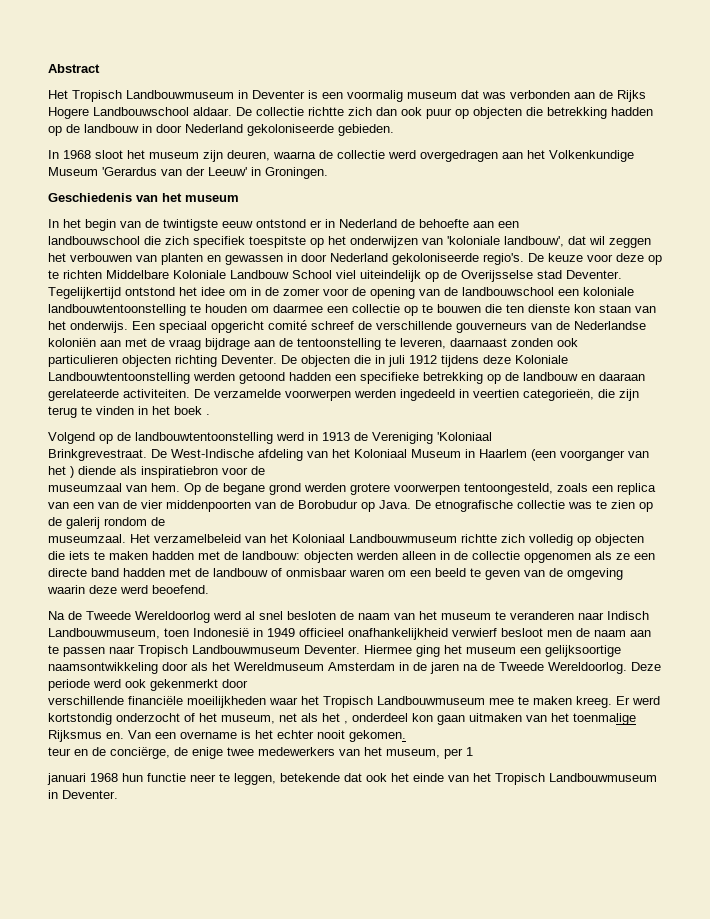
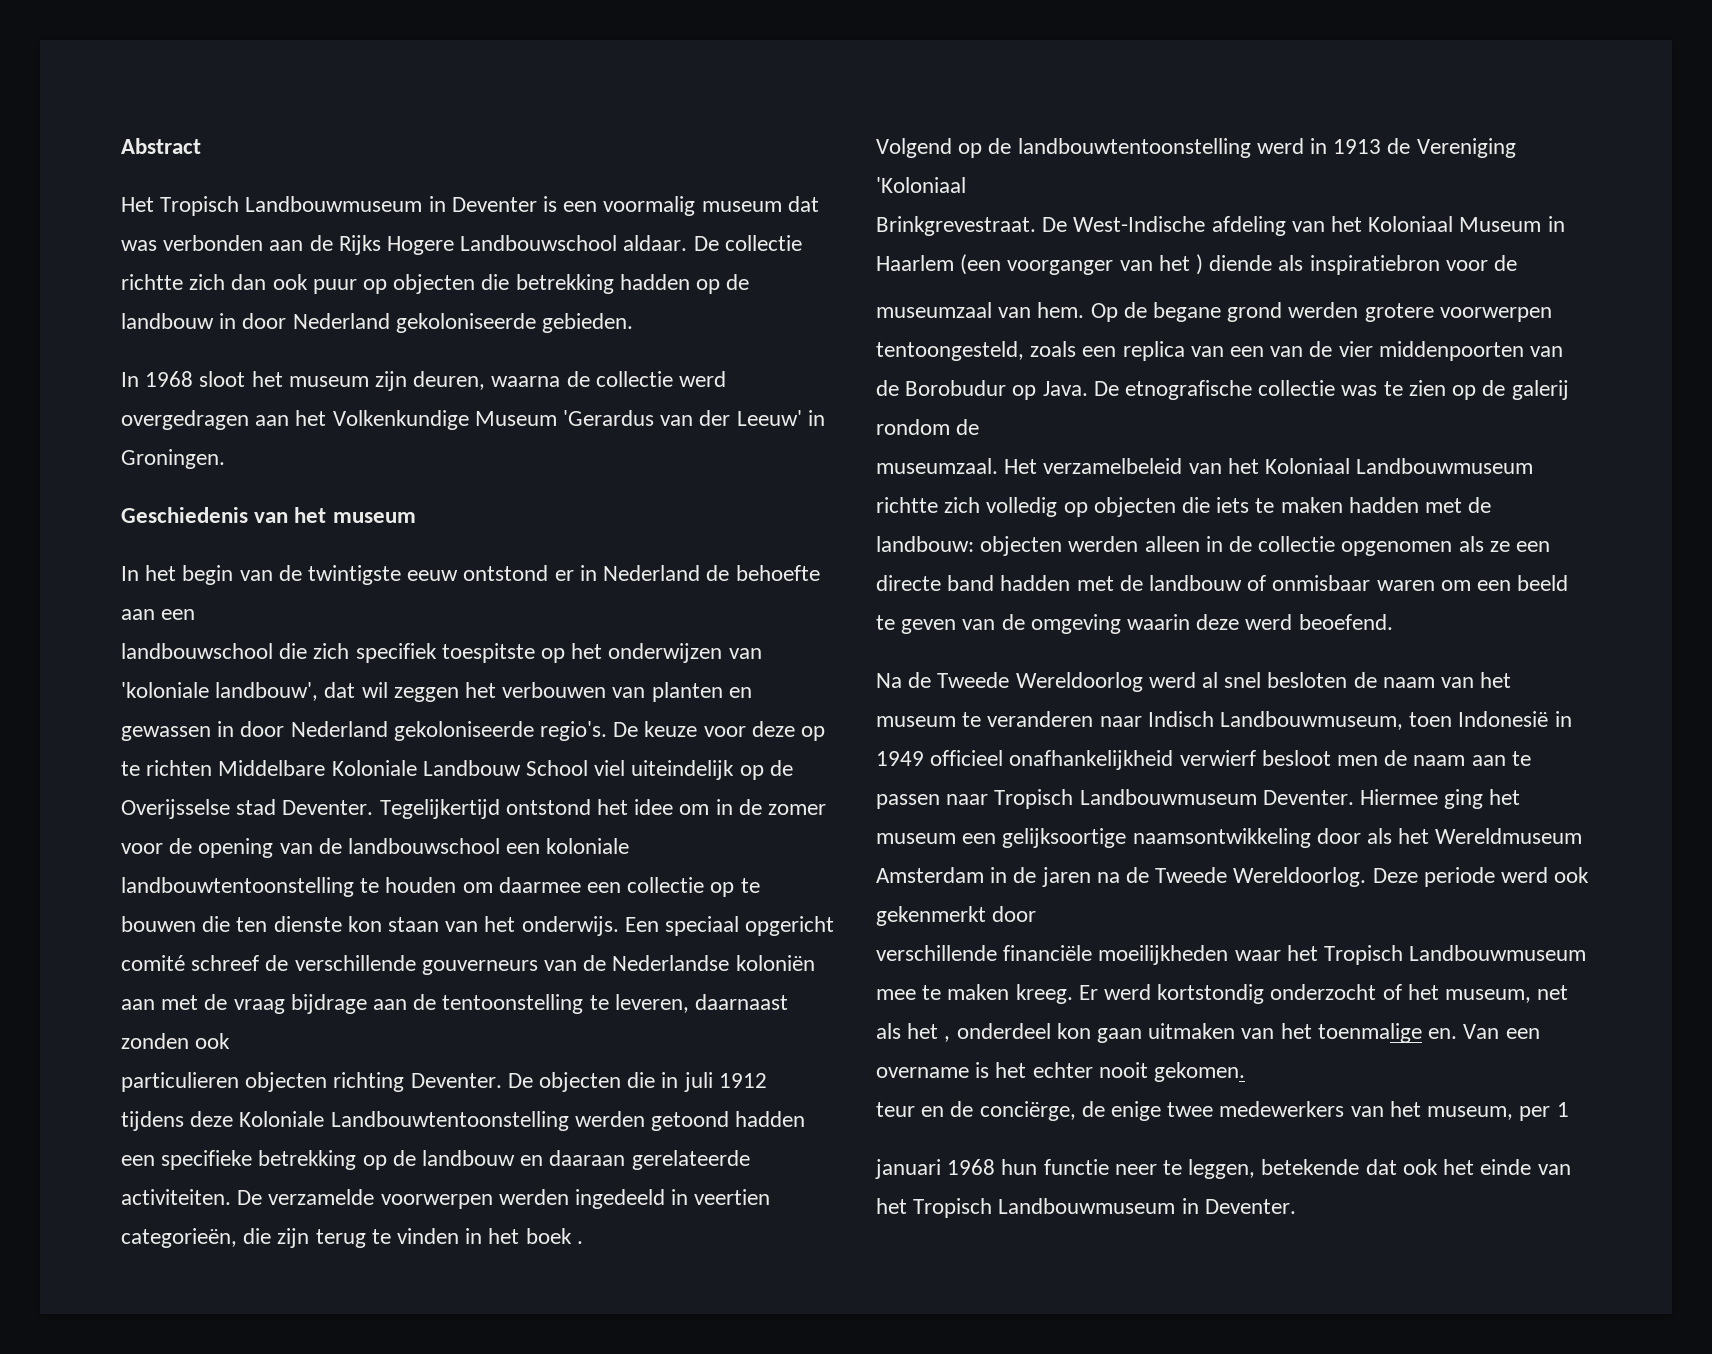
- Er werd kortstondig onderzocht of het museum, net als het , onderdeel kon gaan uitmaken van het toenmalige Rijksmus en.
+ Er werd kortstondig onderzocht of het museum, net als het , onderdeel kon gaan uitmaken van het toenmalige en.

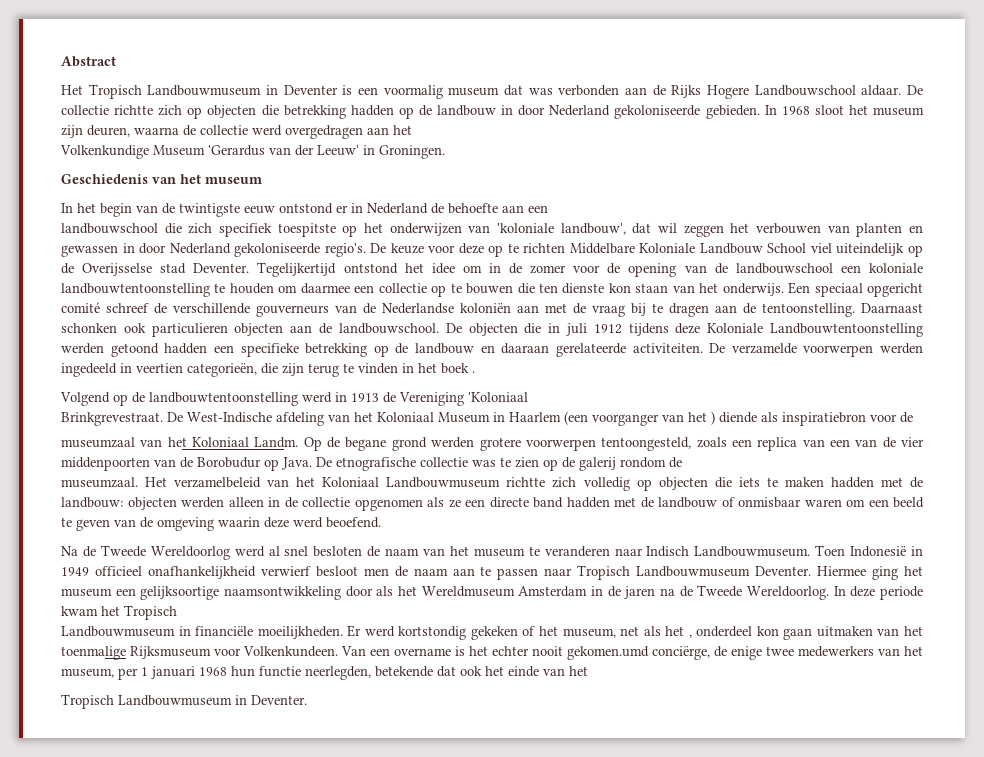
- De collectie richtte zich dan ook puur op objecten die betrekking hadden op de landbouw in door Nederland gekoloniseerde gebieden.
- In 1968 sloot het museum zijn deuren, waarna de collectie werd overgedragen aan het Volkenkundige Museum 'Gerardus van der Leeuw' in Groningen.
+ De collectie richtte zich op objecten die betrekking hadden op de landbouw in door Nederland gekoloniseerde gebieden. In 1968 sloot het museum zijn deuren, waarna de collectie werd overgedragen aan het
+ Volkenkundige Museum 'Gerardus van der Leeuw' in Groningen.
- Een speciaal opgericht comité schreef de verschillende gouverneurs van de Nederlandse koloniën aan met de vraag bijdrage aan de tentoonstelling te leveren, daarnaast zonden ook
- particulieren objecten richting Deventer.
+ Een speciaal opgericht comité schreef de verschillende gouverneurs van de Nederlandse koloniën aan met de vraag bij te dragen aan de tentoonstelling. Daarnaast schonken ook particulieren objecten aan de landbouwschool.
- museumzaal van hem.
+ museumzaal van het Koloniaal Landm.
- Na de Tweede Wereldoorlog werd al snel besloten de naam van het museum te veranderen naar Indisch Landbouwmuseum, toen Indonesië in 1949 officieel onafhankelijkheid verwierf besloot men de naam aan te passen naar Tropisch Landbouwmuseum Deventer.
+ Na de Tweede Wereldoorlog werd al snel besloten de naam van het museum te veranderen naar Indisch Landbouwmuseum. Toen Indonesië in 1949 officieel onafhankelijkheid verwierf besloot men de naam aan te passen naar Tropisch Landbouwmuseum Deventer.
- Deze periode werd ook gekenmerkt door
- verschillende financiële moeilijkheden waar het Tropisch Landbouwmuseum mee te maken kreeg.
+ In deze periode kwam het Tropisch
+ Landbouwmuseum in financiële moeilijkheden.
- Er werd kortstondig onderzocht of het museum, net als het , onderdeel kon gaan uitmaken van het toenmalige en.
+ Er werd kortstondig gekeken of het museum, net als het , onderdeel kon gaan uitmaken van het toenmalige Rijksmuseum voor Volkenkundeen.
- Van een overname is het echter nooit gekomen.
- teur en de conciërge, de enige twee medewerkers van het museum, per 1
- januari 1968 hun functie neer te leggen, betekende dat ook het einde van het Tropisch Landbouwmuseum in Deventer.
+ Van een overname is het echter nooit gekomen.umd conciërge, de enige twee medewerkers van het museum, per 1 januari 1968 hun functie neerlegden, betekende dat ook het einde van het
+ Tropisch Landbouwmuseum in Deventer.

